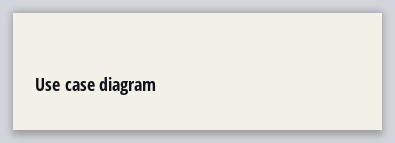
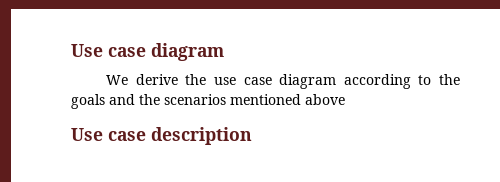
+ We derive the use case diagram according to the goals and the scenarios mentioned above
+ Use case description

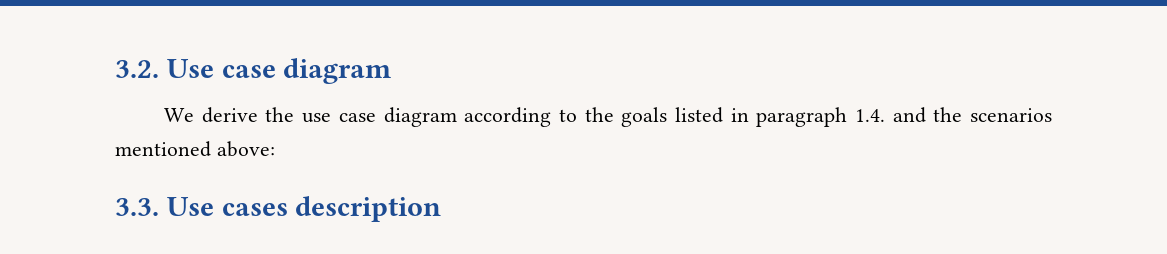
- Use case diagram
+ 3.2. Use case diagram
- We derive the use case diagram according to the goals and the scenarios mentioned above
- Use case description
+ We derive the use case diagram according to the goals listed in paragraph 1.4. and the scenarios mentioned above:
+ 3.3. Use cases description

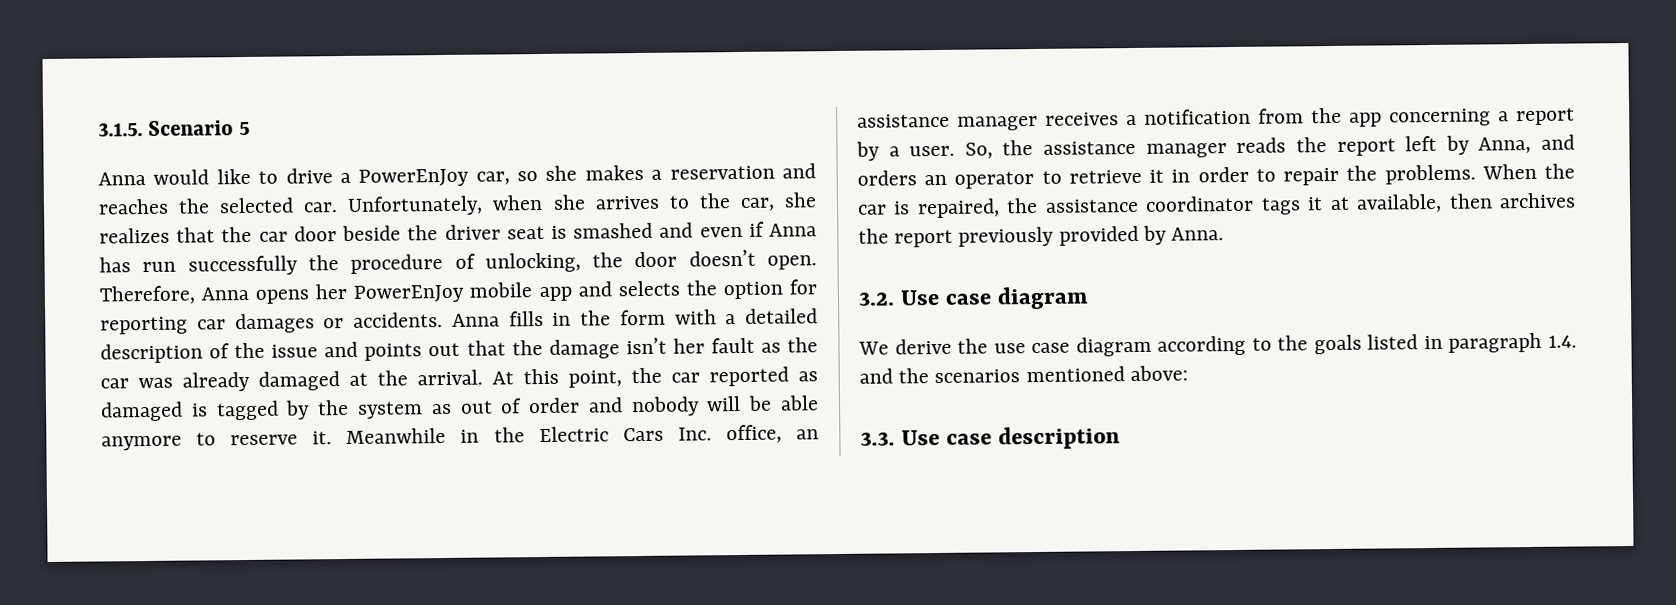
+ 3.1.5. Scenario 5
+ Anna would like to drive a PowerEnJoy car, so she makes a reservation and reaches the selected car. Unfortunately, when she arrives to the car, she realizes that the car door beside the driver seat is smashed and even if Anna has run successfully the procedure of unlocking, the door doesn’t open. Therefore, Anna opens her PowerEnJoy mobile app and selects the option for reporting car damages or accidents. Anna fills in the form with a detailed description of the issue and points out that the damage isn’t her fault as the car was already damaged at the arrival. At this point, the car reported as damaged is tagged by the system as out of order and nobody will be able anymore to reserve it. Meanwhile in the Electric Cars Inc. office, an assistance manager receives a notification from the app concerning a report by a user. So, the assistance manager reads the report left by Anna, and orders an operator to retrieve it in order to repair the problems. When the car is repaired, the assistance coordinator tags it at available, then archives the report previously provided by Anna.
- 3.3. Use cases description
+ 3.3. Use case description

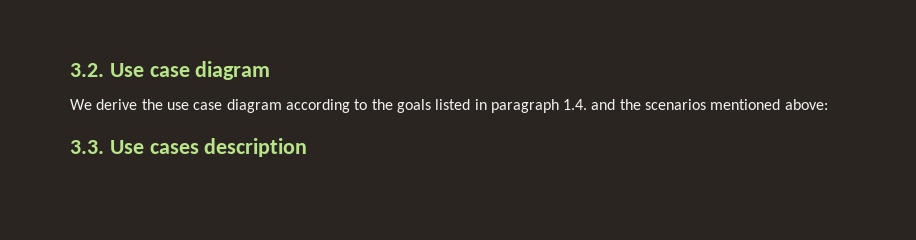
- 3.1.5. Scenario 5
- Anna would like to drive a PowerEnJoy car, so she makes a reservation and reaches the selected car. Unfortunately, when she arrives to the car, she realizes that the car door beside the driver seat is smashed and even if Anna has run successfully the procedure of unlocking, the door doesn’t open. Therefore, Anna opens her PowerEnJoy mobile app and selects the option for reporting car damages or accidents. Anna fills in the form with a detailed description of the issue and points out that the damage isn’t her fault as the car was already damaged at the arrival. At this point, the car reported as damaged is tagged by the system as out of order and nobody will be able anymore to reserve it. Meanwhile in the Electric Cars Inc. office, an assistance manager receives a notification from the app concerning a report by a user. So, the assistance manager reads the report left by Anna, and orders an operator to retrieve it in order to repair the problems. When the car is repaired, the assistance coordinator tags it at available, then archives the report previously provided by Anna.
- 3.3. Use case description
+ 3.3. Use cases description

